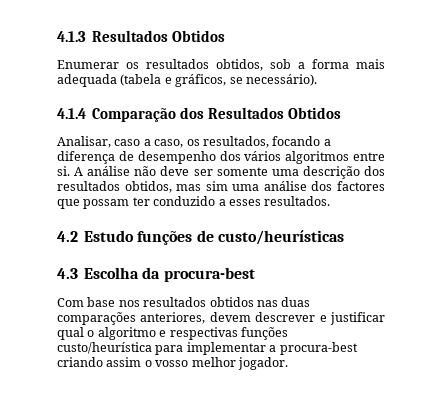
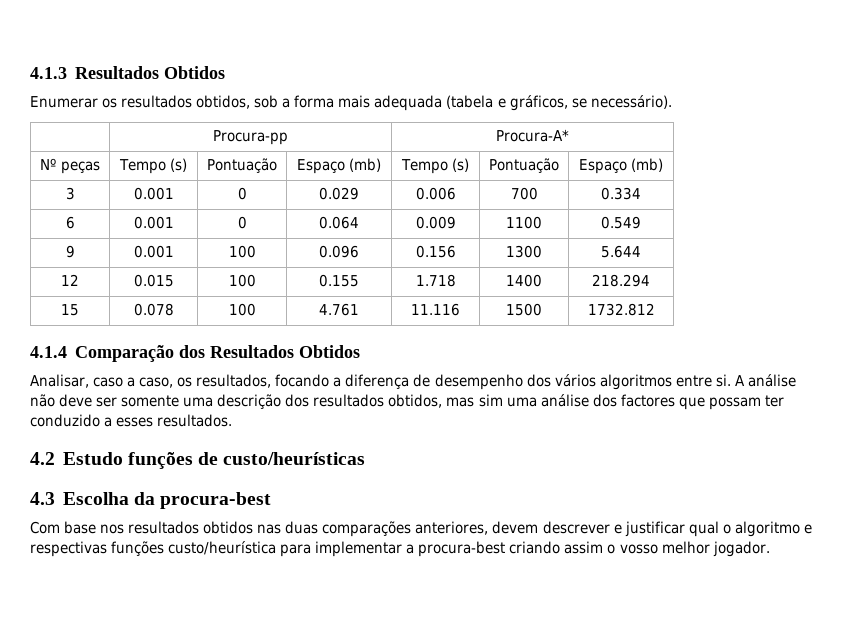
+ | Procura-pp | Procura-A*
+ Nº peças | Tempo (s) | Pontuação | Espaço (mb) | Tempo (s) | Pontuação | Espaço (mb)
+ 3 | 0.001 | 0 | 0.029 | 0.006 | 700 | 0.334
+ 6 | 0.001 | 0 | 0.064 | 0.009 | 1100 | 0.549
+ 9 | 0.001 | 100 | 0.096 | 0.156 | 1300 | 5.644
+ 12 | 0.015 | 100 | 0.155 | 1.718 | 1400 | 218.294
+ 15 | 0.078 | 100 | 4.761 | 11.116 | 1500 | 1732.812

